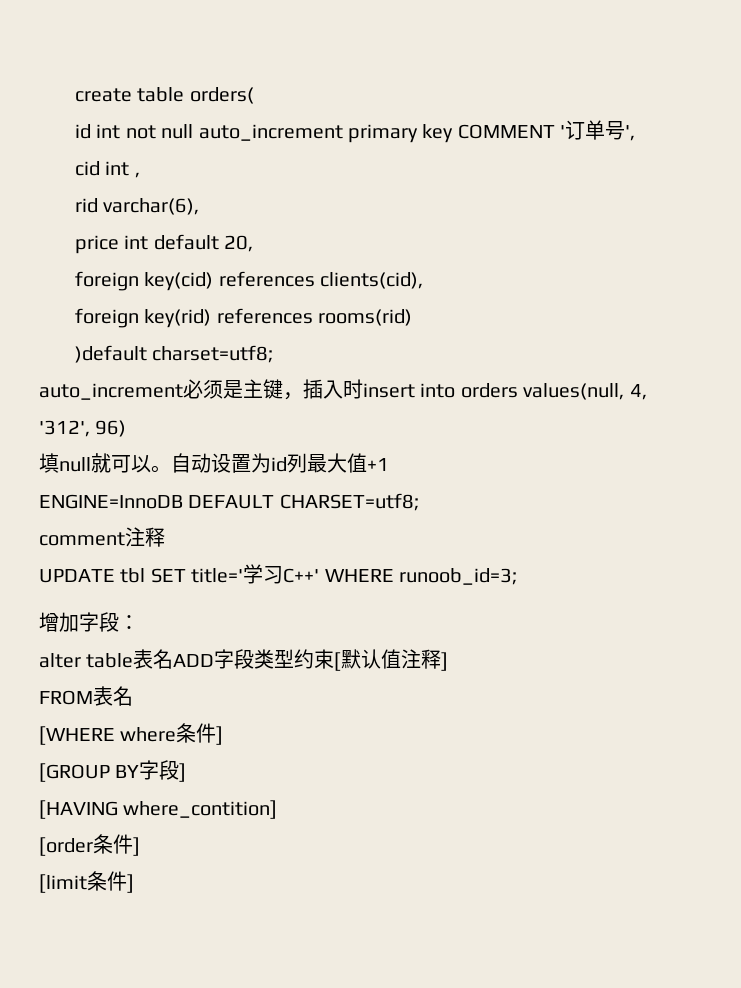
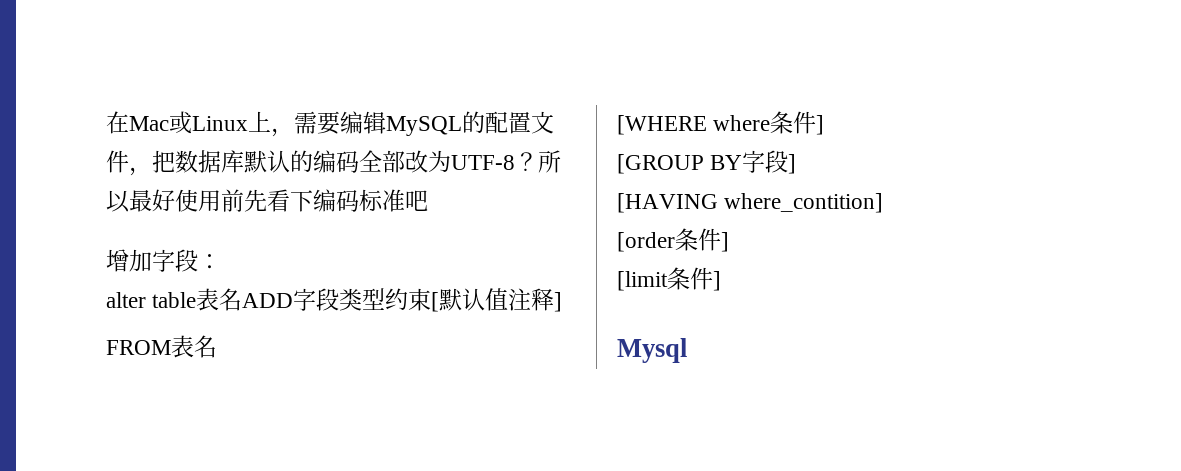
- create table orders(
- id int not null auto_increment primary key COMMENT '订单号',
- cid int ,
- rid varchar(6),
- price int default 20,
- foreign key(cid) references clients(cid),
- foreign key(rid) references rooms(rid)
- )default charset=utf8;
- auto_increment必须是主键，插入时insert into orders values(null, 4, '312', 96)
- 填null就可以。自动设置为id列最大值+1
- ENGINE=InnoDB DEFAULT CHARSET=utf8;
- comment注释
- UPDATE tbl SET title='学习C++' WHERE runoob_id=3;
+ 在Mac或Linux上，需要编辑MySQL的配置文件，把数据库默认的编码全部改为UTF-8？所以最好使用前先看下编码标准吧
+ Mysql

